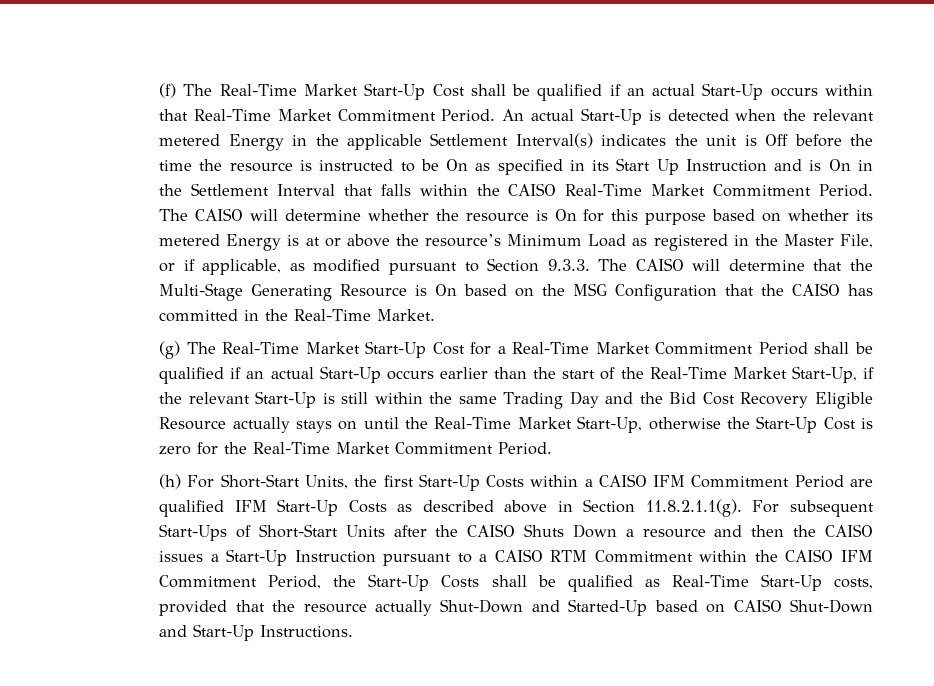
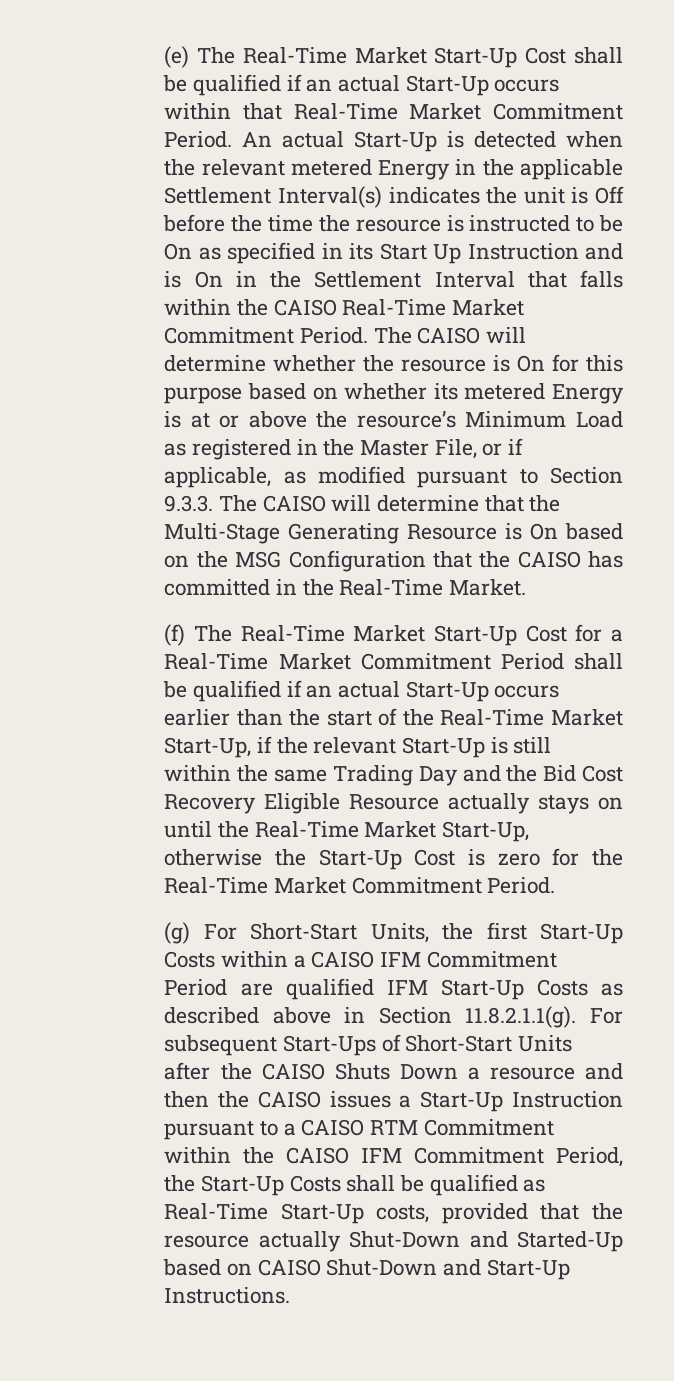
- (f) The Real-Time Market Start-Up Cost shall be qualified if an actual Start-Up occurs within that Real-Time Market Commitment Period.
+ (e) The Real-Time Market Start-Up Cost shall be qualified if an actual Start-Up occurs within that Real-Time Market Commitment Period.
- (g) The Real-Time Market Start-Up Cost for a Real-Time Market Commitment Period shall be qualified if an actual Start-Up occurs earlier than the start of the Real-Time Market Start-Up, if the relevant Start-Up is still within the same Trading Day and the Bid Cost Recovery Eligible Resource actually stays on until the Real-Time Market Start-Up, otherwise the Start-Up Cost is zero for the Real-Time Market Commitment Period.
+ (f) The Real-Time Market Start-Up Cost for a Real-Time Market Commitment Period shall be qualified if an actual Start-Up occurs earlier than the start of the Real-Time Market Start-Up, if the relevant Start-Up is still within the same Trading Day and the Bid Cost Recovery Eligible Resource actually stays on until the Real-Time Market Start-Up, otherwise the Start-Up Cost is zero for the Real-Time Market Commitment Period.
- (h) For Short-Start Units, the first Start-Up Costs within a CAISO IFM Commitment Period are qualified IFM Start-Up Costs as described above in Section 11.8.2.1.1(g). For subsequent Start-Ups of Short-Start Units after the CAISO Shuts Down a resource and then the CAISO issues a Start-Up Instruction pursuant to a CAISO RTM Commitment within the CAISO IFM Commitment Period, the Start-Up Costs shall be qualified as Real-Time Start-Up costs, provided that the resource actually Shut-Down and Started-Up based on CAISO Shut-Down and Start-Up Instructions.
+ (g) For Short-Start Units, the first Start-Up Costs within a CAISO IFM Commitment Period are qualified IFM Start-Up Costs as described above in Section 11.8.2.1.1(g). For subsequent Start-Ups of Short-Start Units after the CAISO Shuts Down a resource and then the CAISO issues a Start-Up Instruction pursuant to a CAISO RTM Commitment within the CAISO IFM Commitment Period, the Start-Up Costs shall be qualified as Real-Time Start-Up costs, provided that the resource actually Shut-Down and Started-Up based on CAISO Shut-Down and Start-Up Instructions.

